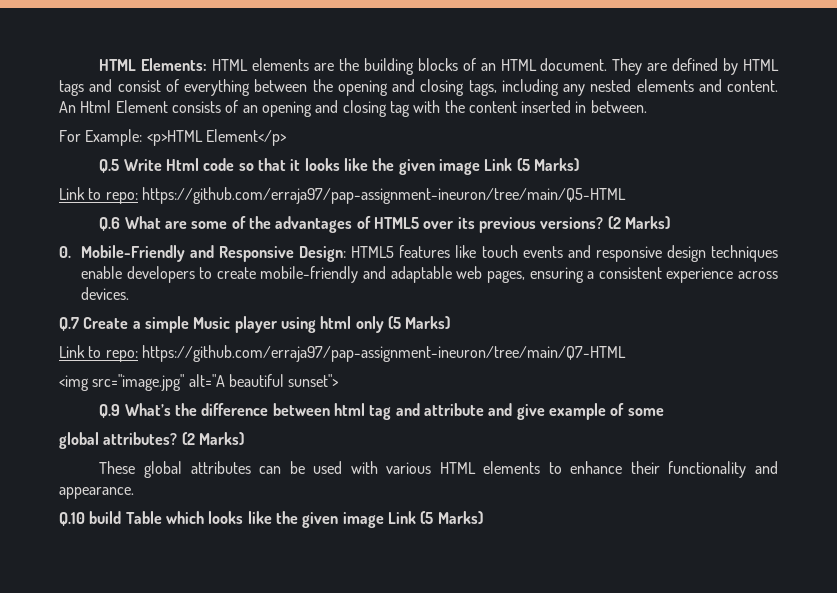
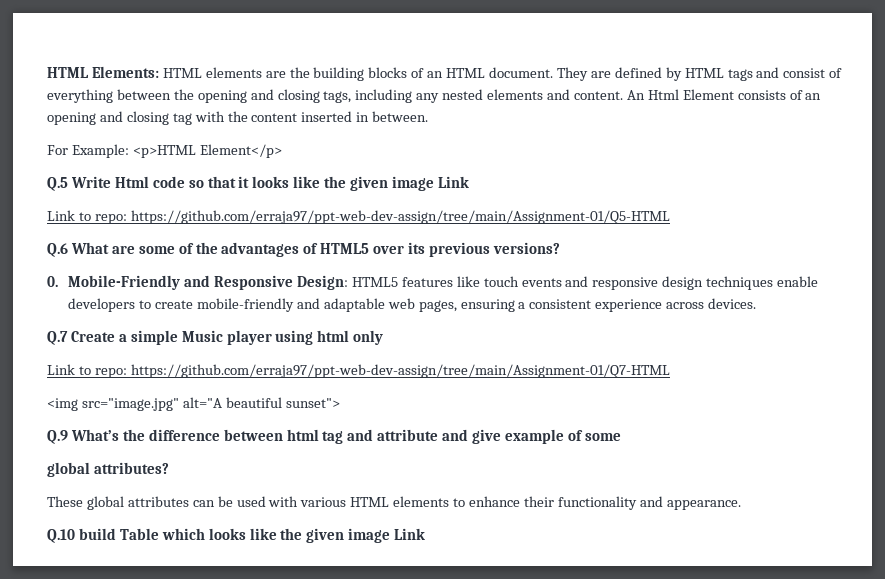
- Q.5 Write Html code so that it looks like the given image Link (5 Marks)
- Link to repo: https://github.com/erraja97/pap-assignment-ineuron/tree/main/Q5-HTML
+ Q.5 Write Html code so that it looks like the given image Link
+ Link to repo: https://github.com/erraja97/ppt-web-dev-assign/tree/main/Assignment-01/Q5-HTML
- Q.6 What are some of the advantages of HTML5 over its previous versions? (2 Marks)
+ Q.6 What are some of the advantages of HTML5 over its previous versions?
- Q.7 Create a simple Music player using html only (5 Marks)
- Link to repo: https://github.com/erraja97/pap-assignment-ineuron/tree/main/Q7-HTML
+ Q.7 Create a simple Music player using html only
+ Link to repo: https://github.com/erraja97/ppt-web-dev-assign/tree/main/Assignment-01/Q7-HTML
- global attributes? (2 Marks)
+ global attributes?
- Q.10 build Table which looks like the given image Link (5 Marks)
+ Q.10 build Table which looks like the given image Link

